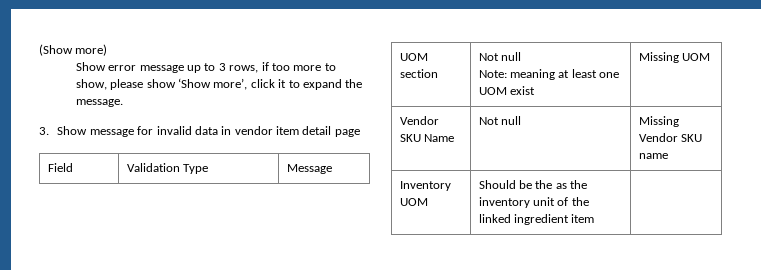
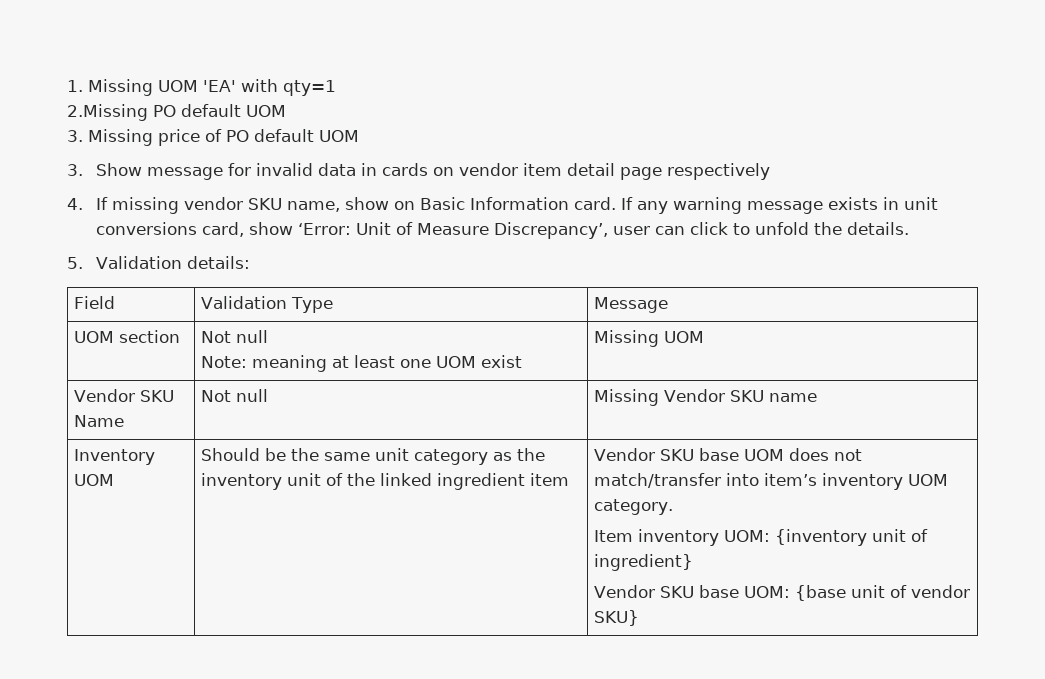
- (Show more)
- Show error message up to 3 rows, if too more to show, please show ‘Show more’, click it to expand the message.
+ 1. Missing UOM 'EA' with qty=1
+ 2.Missing PO default UOM
+ 3. Missing price of PO default UOM
- 3. Show message for invalid data in vendor item detail page
+ 3. Show message for invalid data in cards on vendor item detail page respectively
+ 4. If missing vendor SKU name, show on Basic Information card. If any warning message exists in unit conversions card, show ‘Error: Unit of Measure Discrepancy’, user can click to unfold the details.
+ 5. Validation details:
- Should be the as the inventory unit of the linked ingredient item
+ Should be the same unit category as the inventory unit of the linked ingredient item
+ Vendor SKU base UOM does not match/transfer into item’s inventory UOM category.
+ Item inventory UOM: {inventory unit of ingredient}
+ Vendor SKU base UOM: {base unit of vendor SKU}

